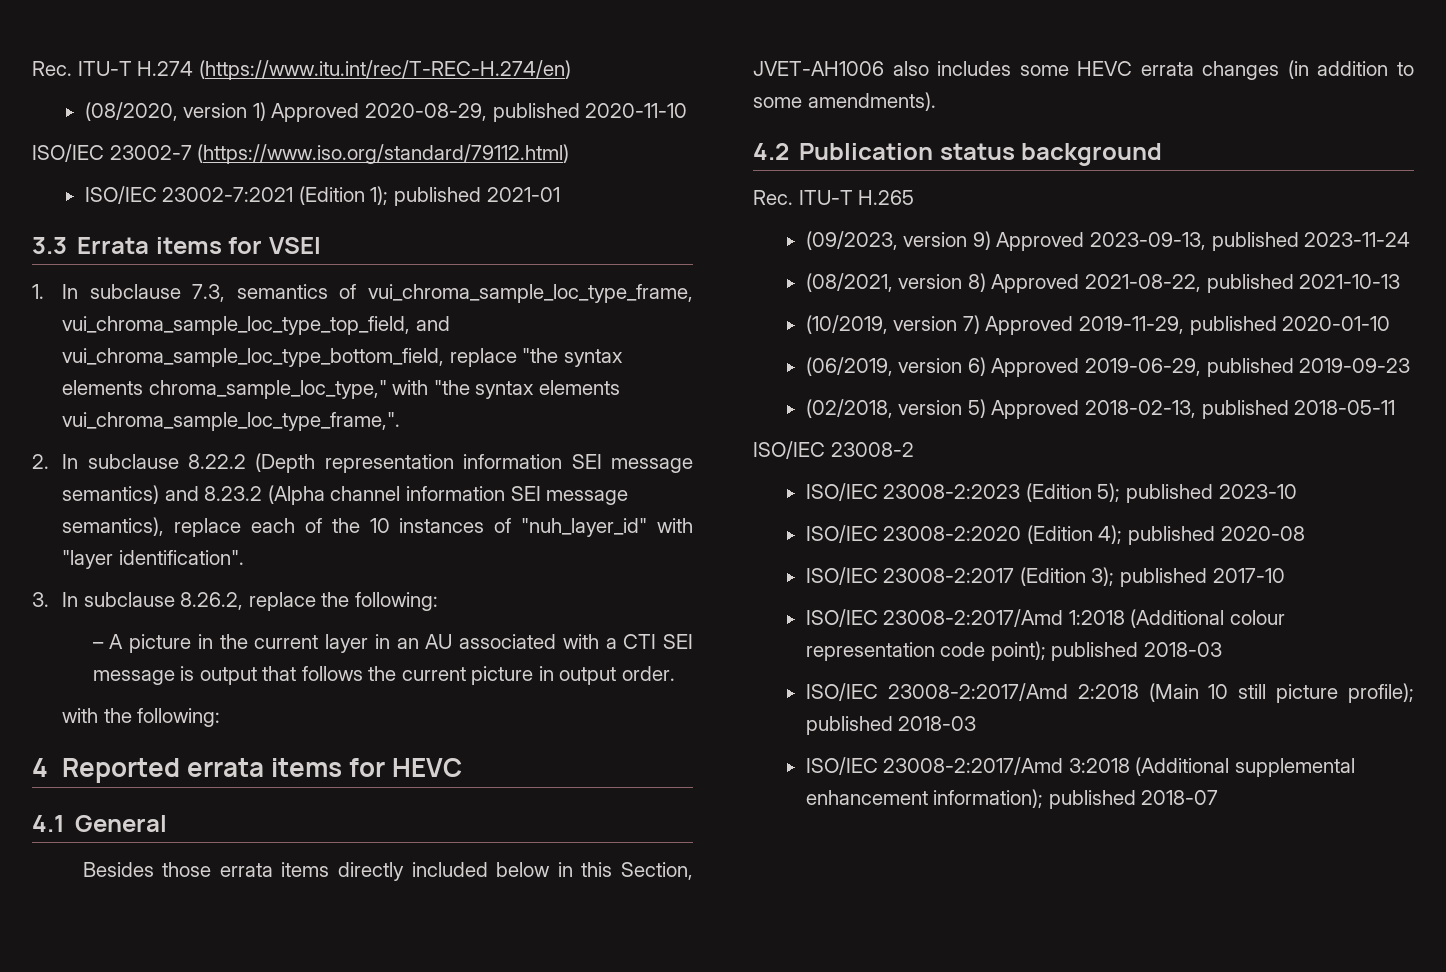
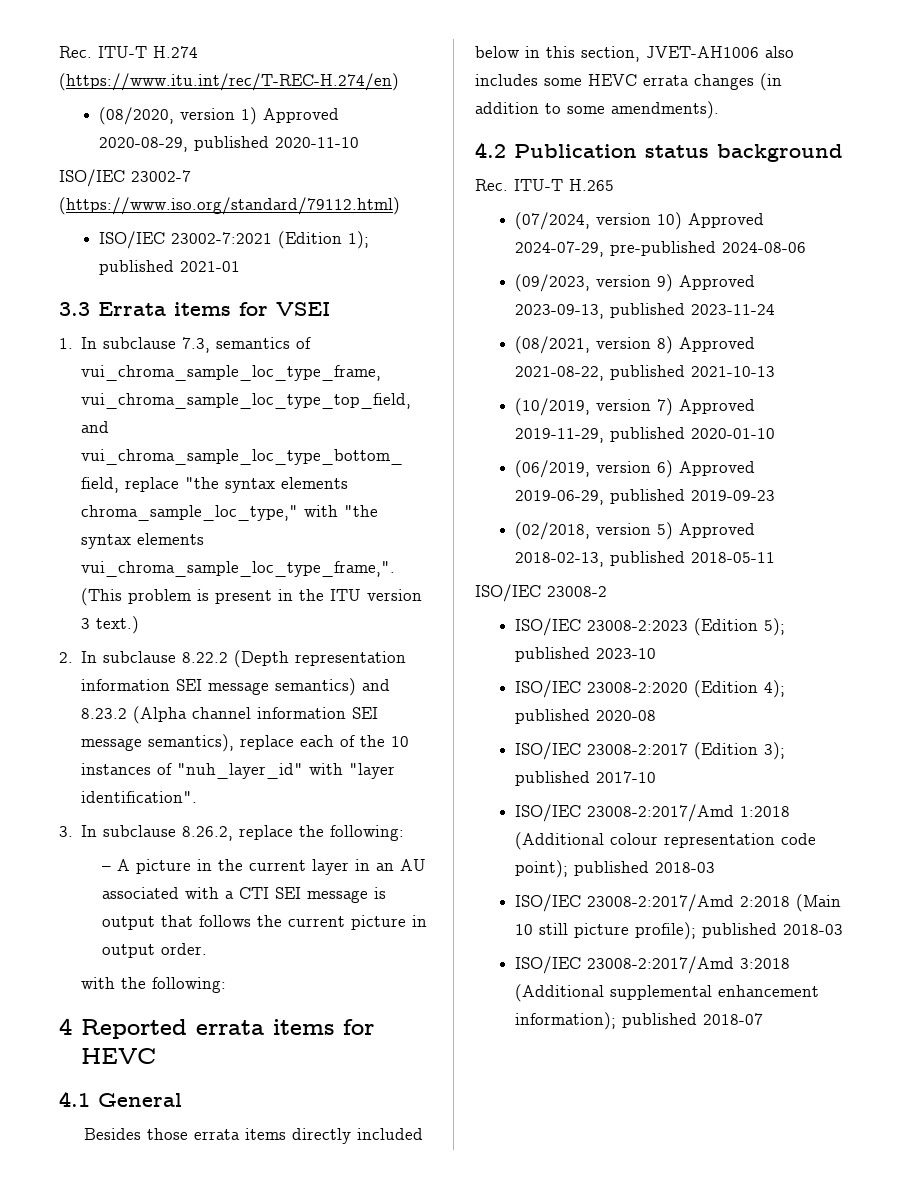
+ (This problem is present in the ITU version 3 text.)
- Besides those errata items directly included below in this Section, JVET-AH1006 also includes some HEVC errata changes (in addition to some amendments).
+ Besides those errata items directly included below in this section, JVET-AH1006 also includes some HEVC errata changes (in addition to some amendments).
+ (07/2024, version 10) Approved 2024-07-29, pre-published 2024-08-06

